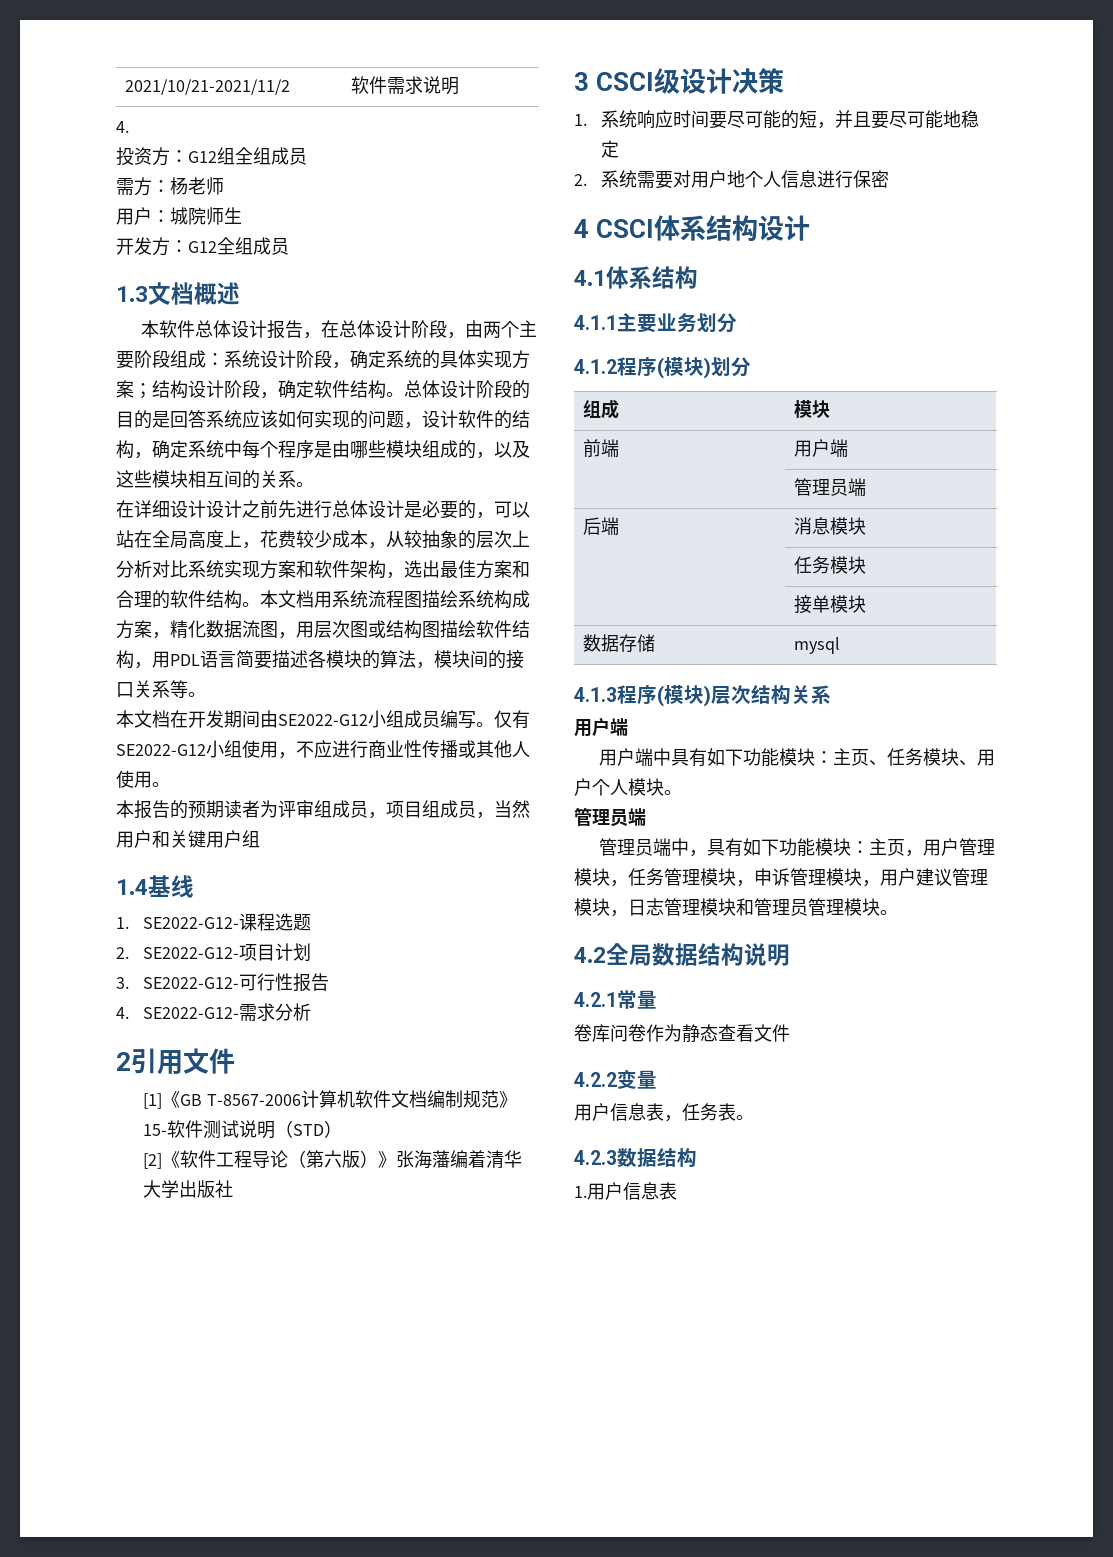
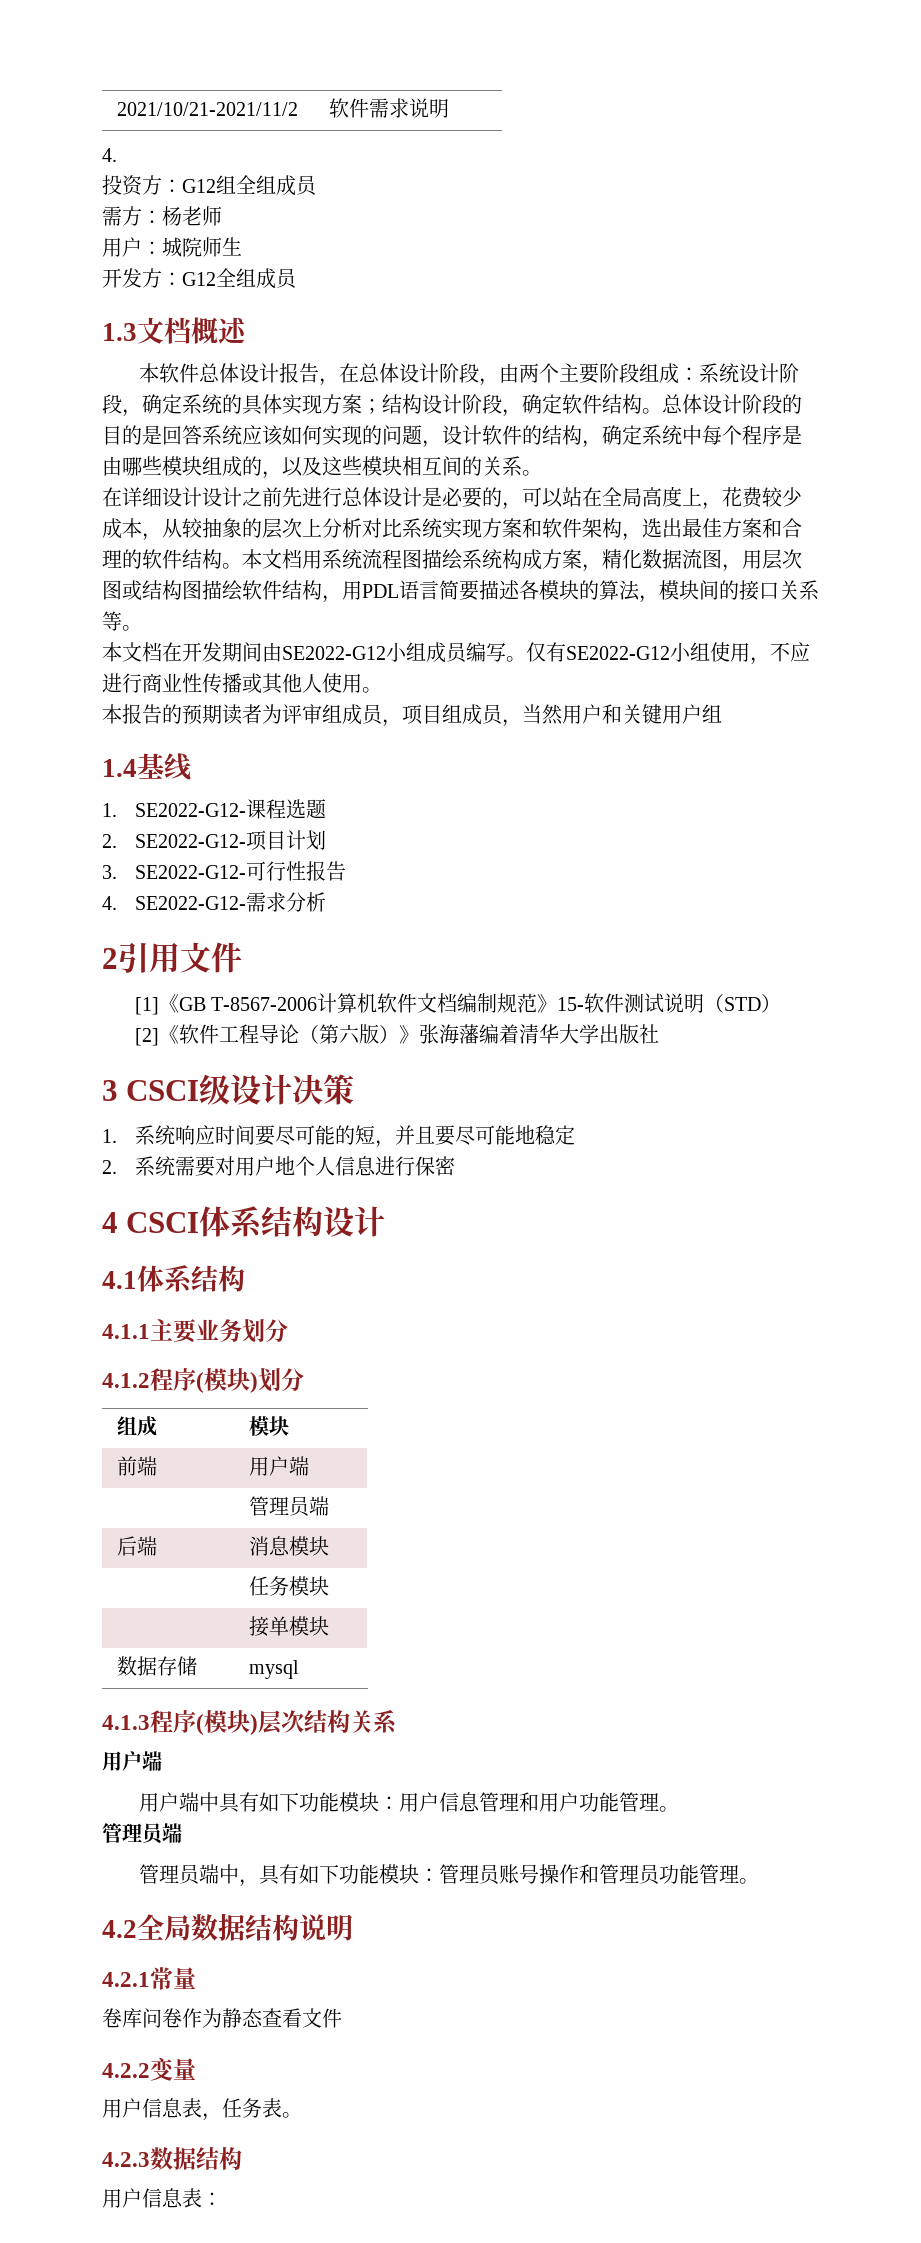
- 用户端中具有如下功能模块：主页、任务模块、用户个人模块。
+ 用户端中具有如下功能模块：用户信息管理和用户功能管理。
- 管理员端中，具有如下功能模块：主页，用户管理模块，任务管理模块，申诉管理模块，用户建议管理模块，日志管理模块和管理员管理模块。
+ 管理员端中，具有如下功能模块：管理员账号操作和管理员功能管理。
- 1.用户信息表
+ 用户信息表：

